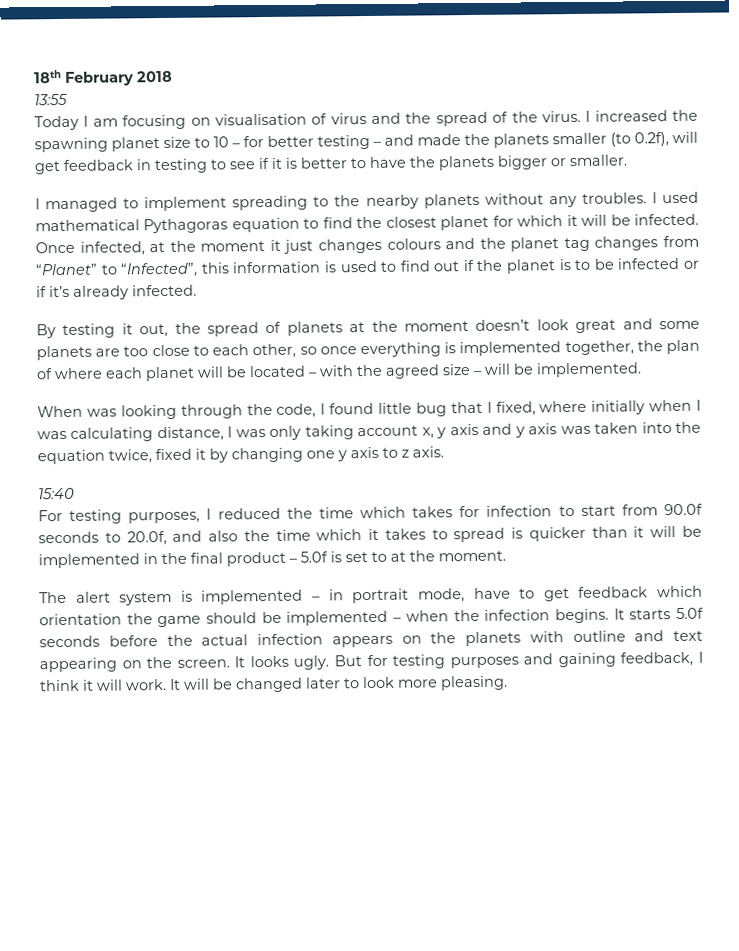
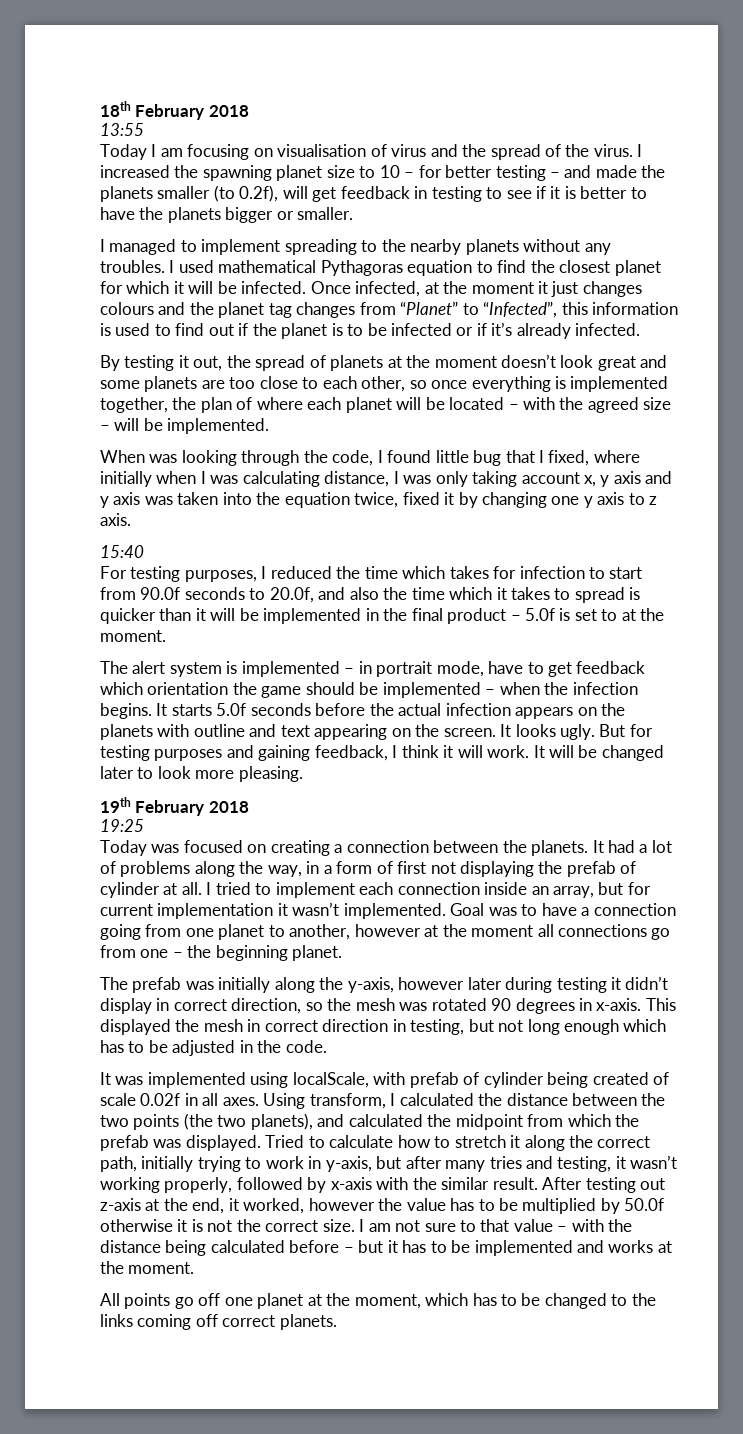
+ 19th February 2018
+ 19:25
+ Today was focused on creating a connection between the planets. It had a lot of problems along the way, in a form of first not displaying the prefab of cylinder at all. I tried to implement each connection inside an array, but for current implementation it wasn’t implemented. Goal was to have a connection going from one planet to another, however at the moment all connections go from one – the beginning planet.
+ The prefab was initially along the y-axis, however later during testing it didn’t display in correct direction, so the mesh was rotated 90 degrees in x-axis. This displayed the mesh in correct direction in testing, but not long enough which has to be adjusted in the code.
+ It was implemented using localScale, with prefab of cylinder being created of scale 0.02f in all axes. Using transform, I calculated the distance between the two points (the two planets), and calculated the midpoint from which the prefab was displayed. Tried to calculate how to stretch it along the correct path, initially trying to work in y-axis, but after many tries and testing, it wasn’t working properly, followed by x-axis with the similar result. After testing out z-axis at the end, it worked, however the value has to be multiplied by 50.0f otherwise it is not the correct size. I am not sure to that value – with the distance being calculated before – but it has to be implemented and works at the moment.
+ All points go off one planet at the moment, which has to be changed to the links coming off correct planets.

